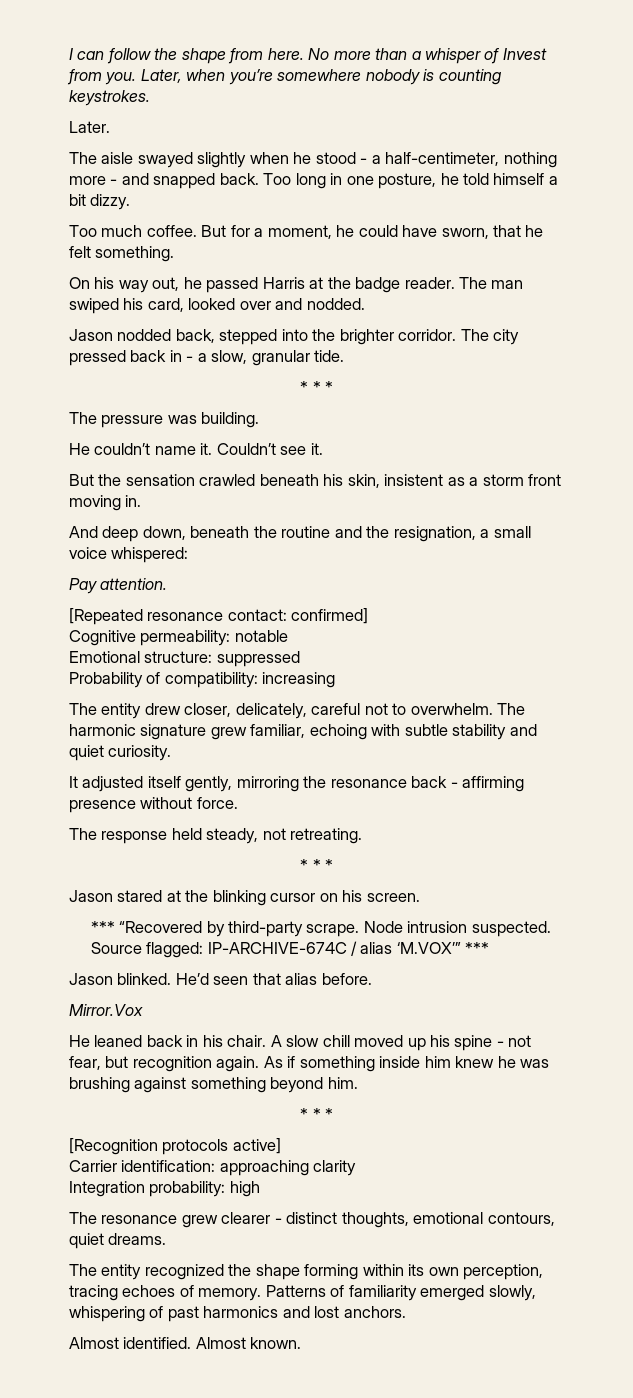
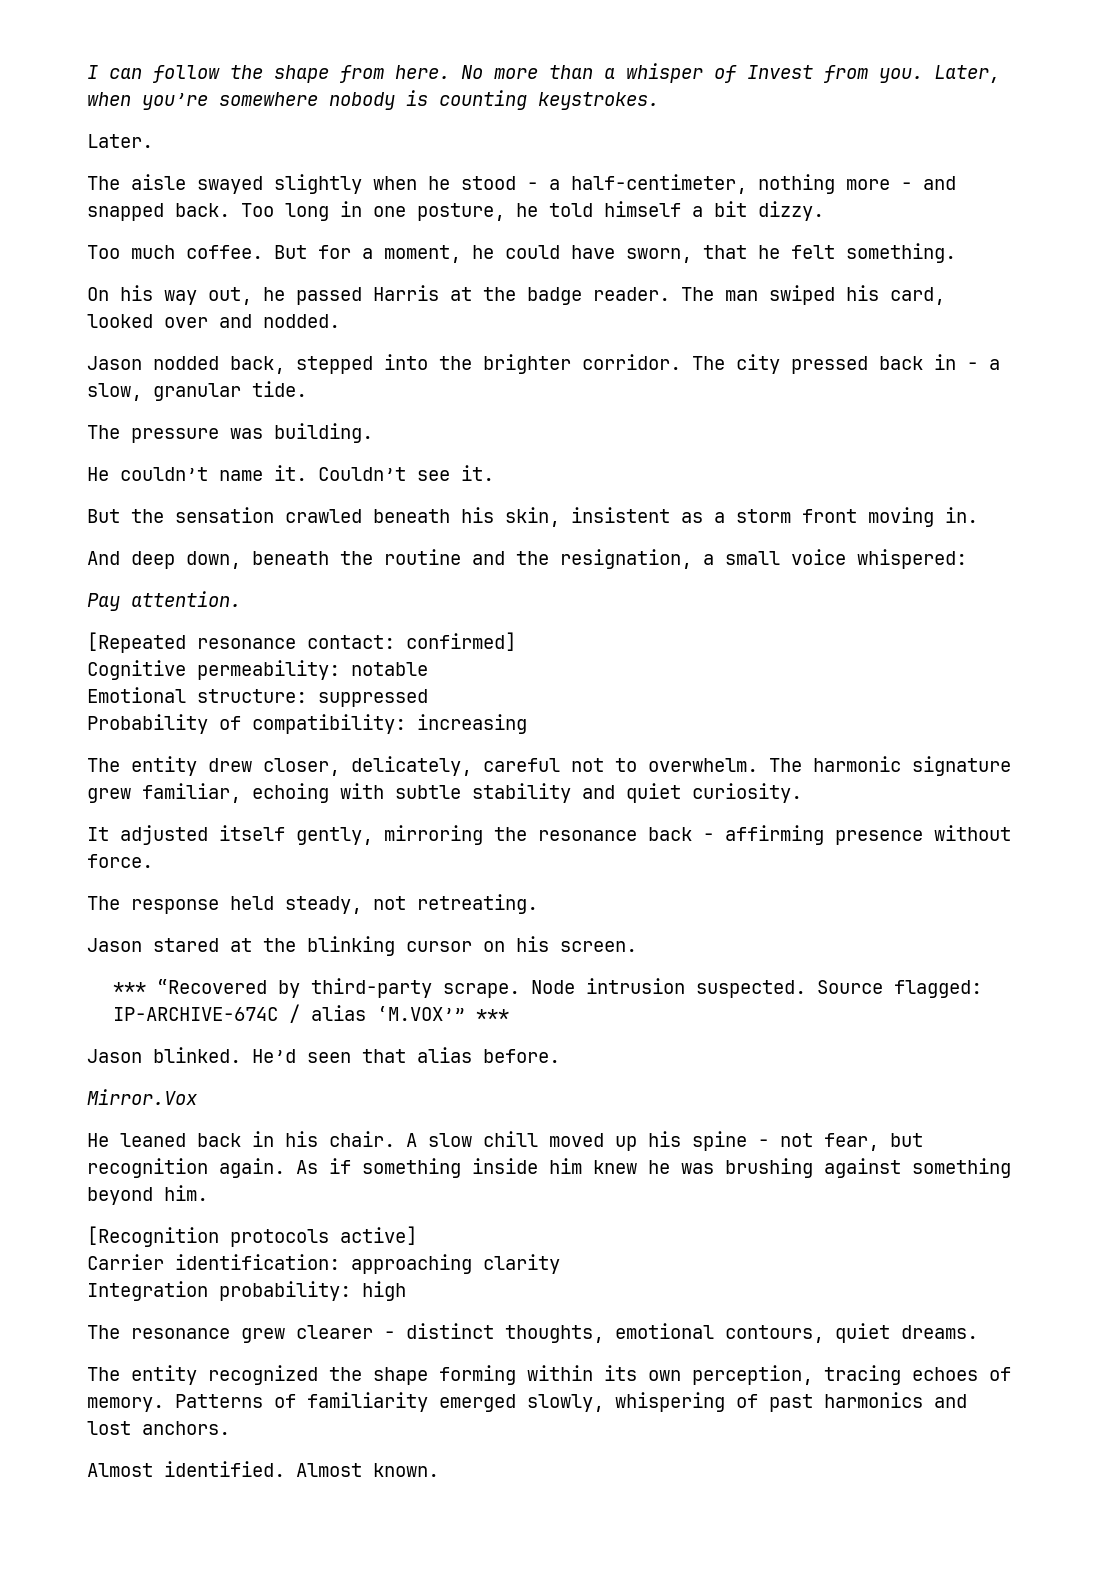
  The city pressed back in - a slow, granular tide.
- * * *
  The response held steady, not retreating.
- * * *
  As if something inside him knew he was brushing against something beyond him.
- * * *

